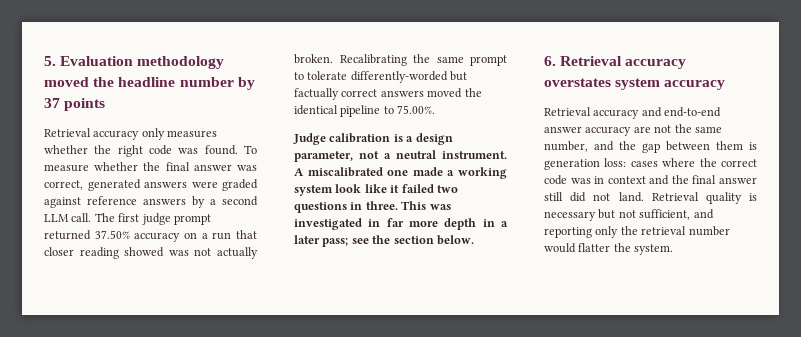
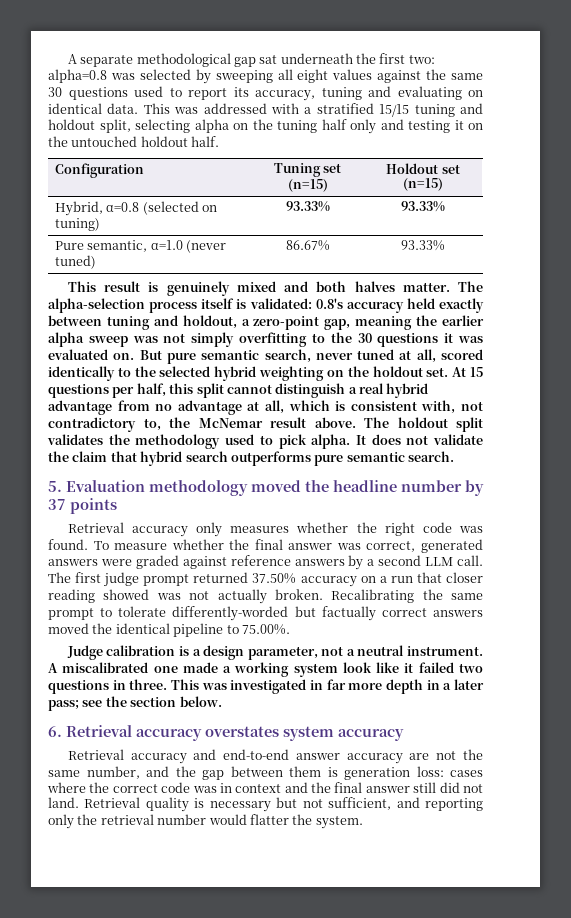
+ A separate methodological gap sat underneath the first two: alpha=0.8 was selected by sweeping all eight values against the same 30 questions used to report its accuracy, tuning and evaluating on identical data. This was addressed with a stratified 15/15 tuning and holdout split, selecting alpha on the tuning half only and testing it on the untouched holdout half.
+ Configuration | Tuning set (n=15) | Holdout set (n=15)
+ Hybrid, α=0.8 (selected on tuning) | 93.33% | 93.33%
+ Pure semantic, α=1.0 (never tuned) | 86.67% | 93.33%
+ This result is genuinely mixed and both halves matter. The alpha-selection process itself is validated: 0.8's accuracy held exactly between tuning and holdout, a zero-point gap, meaning the earlier alpha sweep was not simply overfitting to the 30 questions it was evaluated on. But pure semantic search, never tuned at all, scored identically to the selected hybrid weighting on the holdout set. At 15 questions per half, this split cannot distinguish a real hybrid advantage from no advantage at all, which is consistent with, not contradictory to, the McNemar result above. The holdout split validates the methodology used to pick alpha. It does not validate the claim that hybrid search outperforms pure semantic search.

